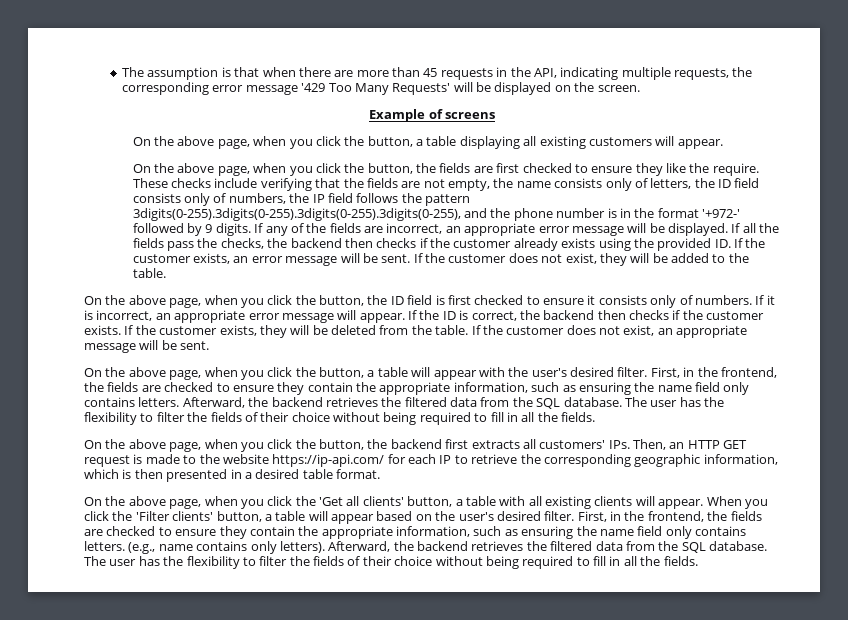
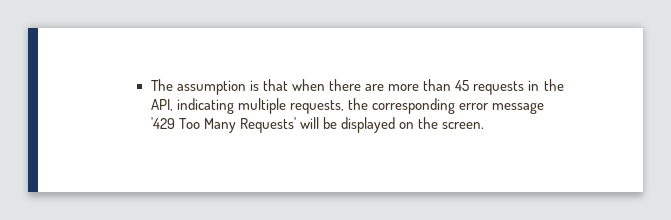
- Example of screens
- On the above page, when you click the button, a table displaying all existing customers will appear.
- On the above page, when you click the button, the fields are first checked to ensure they like the require. These checks include verifying that the fields are not empty, the name consists only of letters, the ID field consists only of numbers, the IP field follows the pattern 3digits(0-255).3digits(0-255).3digits(0-255).3digits(0-255), and the phone number is in the format '+972-' followed by 9 digits. If any of the fields are incorrect, an appropriate error message will be displayed. If all the fields pass the checks, the backend then checks if the customer already exists using the provided ID. If the customer exists, an error message will be sent. If the customer does not exist, they will be added to the table.
- On the above page, when you click the button, the ID field is first checked to ensure it consists only of numbers. If it is incorrect, an appropriate error message will appear. If the ID is correct, the backend then checks if the customer exists. If the customer exists, they will be deleted from the table. If the customer does not exist, an appropriate message will be sent.
- On the above page, when you click the button, a table will appear with the user's desired filter. First, in the frontend, the fields are checked to ensure they contain the appropriate information, such as ensuring the name field only contains letters. Afterward, the backend retrieves the filtered data from the SQL database. The user has the flexibility to filter the fields of their choice without being required to fill in all the fields.
- On the above page, when you click the button, the backend first extracts all customers' IPs. Then, an HTTP GET request is made to the website https://ip-api.com/ for each IP to retrieve the corresponding geographic information, which is then presented in a desired table format.
- On the above page, when you click the 'Get all clients' button, a table with all existing clients will appear. When you click the 'Filter clients' button, a table will appear based on the user's desired filter. First, in the frontend, the fields are checked to ensure they contain the appropriate information, such as ensuring the name field only contains letters. (e.g., name contains only letters). Afterward, the backend retrieves the filtered data from the SQL database. The user has the flexibility to filter the fields of their choice without being required to fill in all the fields.

